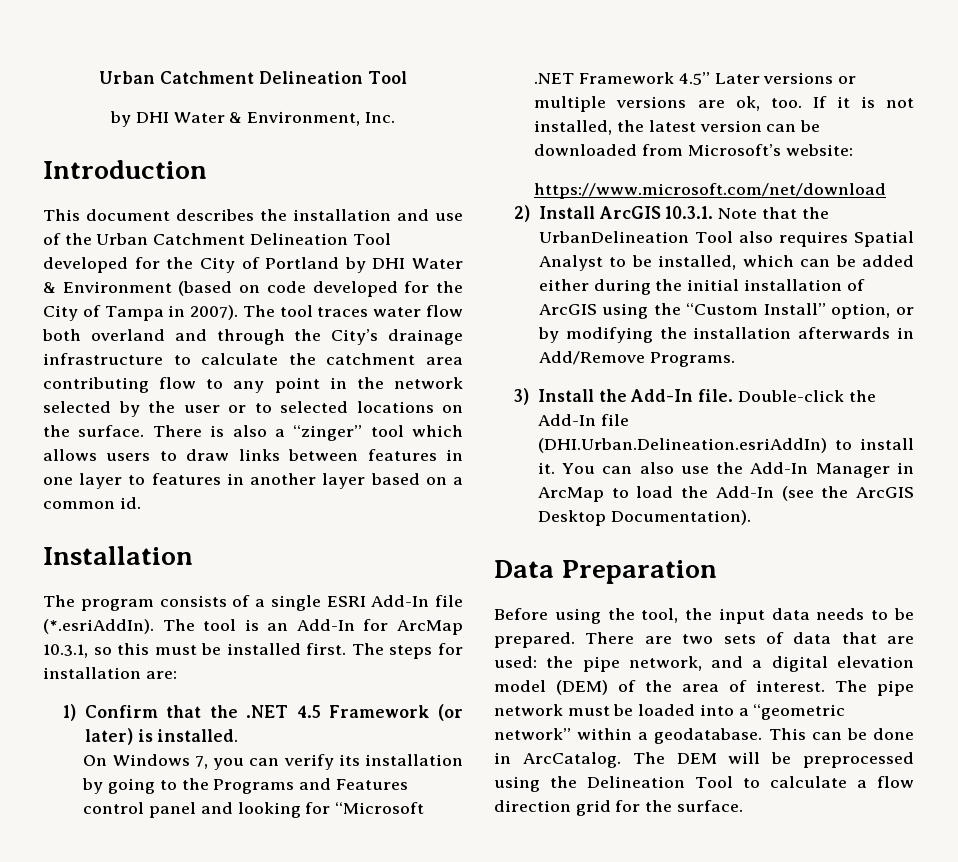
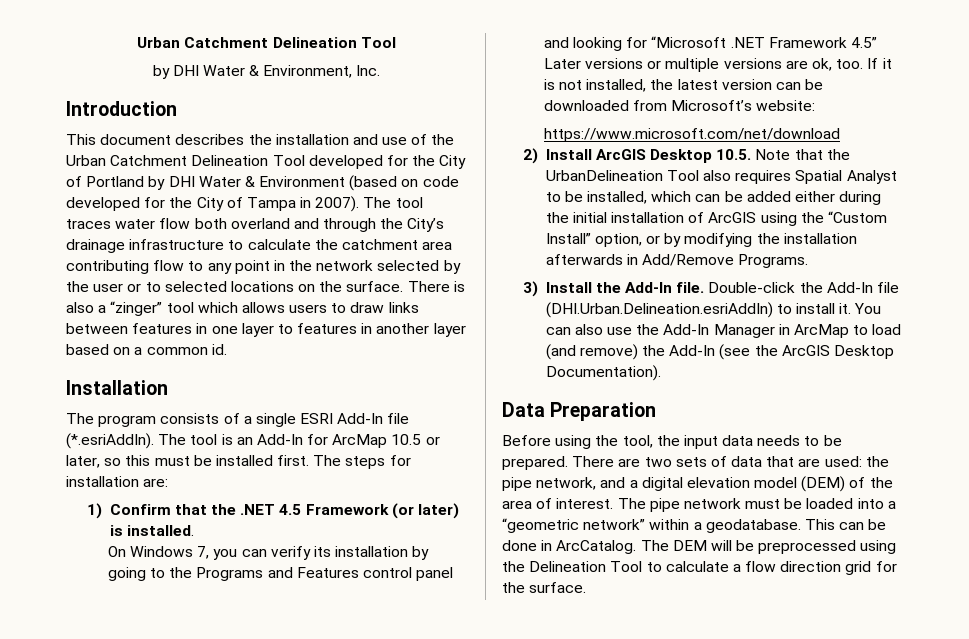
- The program consists of a single ESRI Add-In file (*.esriAddIn). The tool is an Add-In for ArcMap 10.3.1, so this must be installed first.
+ The program consists of a single ESRI Add-In file (*.esriAddIn). The tool is an Add-In for ArcMap 10.5 or later, so this must be installed first.
- 2) Install ArcGIS 10.3.1. Note that the UrbanDelineation Tool also requires Spatial Analyst to be installed, which can be added either during the initial installation of ArcGIS using the “Custom Install” option, or by modifying the installation afterwards in Add/Remove Programs.
+ 2) Install ArcGIS Desktop 10.5. Note that the UrbanDelineation Tool also requires Spatial Analyst to be installed, which can be added either during the initial installation of ArcGIS using the “Custom Install” option, or by modifying the installation afterwards in Add/Remove Programs.
- You can also use the Add-In Manager in ArcMap to load the Add-In (see the ArcGIS Desktop Documentation).
+ You can also use the Add-In Manager in ArcMap to load (and remove) the Add-In (see the ArcGIS Desktop Documentation).

